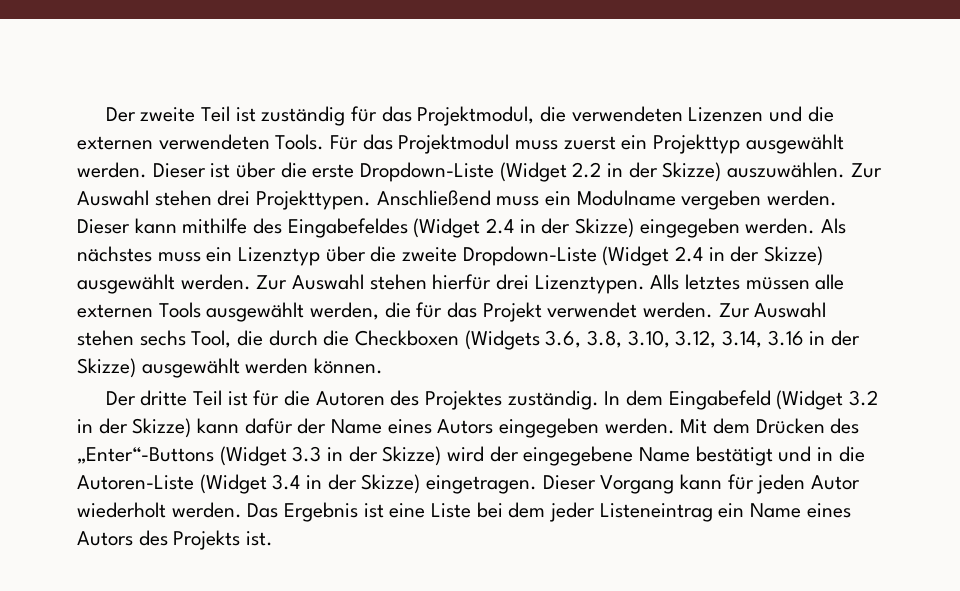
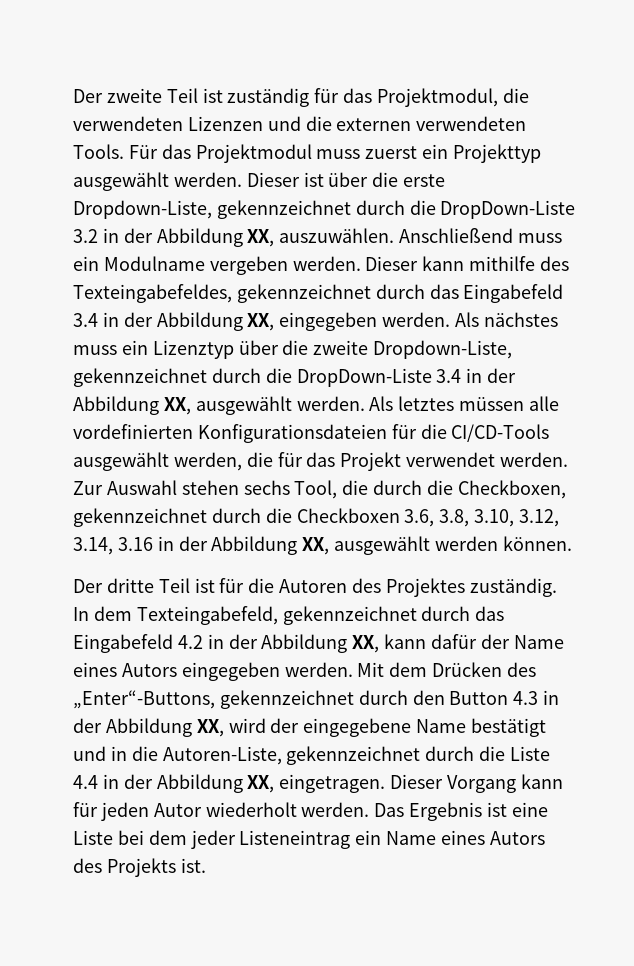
- Dieser ist über die erste Dropdown-Liste (Widget 2.2 in der Skizze) auszuwählen. Zur Auswahl stehen drei Projekttypen.
+ Dieser ist über die erste Dropdown-Liste, gekennzeichnet durch die DropDown-Liste 3.2 in der Abbildung XX, auszuwählen.
- Dieser kann mithilfe des Eingabefeldes (Widget 2.4 in der Skizze) eingegeben werden.
+ Dieser kann mithilfe des Texteingabefeldes, gekennzeichnet durch das Eingabefeld 3.4 in der Abbildung XX, eingegeben werden.
- Als nächstes muss ein Lizenztyp über die zweite Dropdown-Liste (Widget 2.4 in der Skizze) ausgewählt werden. Zur Auswahl stehen hierfür drei Lizenztypen. Alls letztes müssen alle externen Tools ausgewählt werden, die für das Projekt verwendet werden.
+ Als nächstes muss ein Lizenztyp über die zweite Dropdown-Liste, gekennzeichnet durch die DropDown-Liste 3.4 in der Abbildung XX, ausgewählt werden. Als letztes müssen alle vordefinierten Konfigurationsdateien für die CI/CD-Tools ausgewählt werden, die für das Projekt verwendet werden.
- Zur Auswahl stehen sechs Tool, die durch die Checkboxen (Widgets 3.6, 3.8, 3.10, 3.12, 3.14, 3.16 in der Skizze) ausgewählt werden können.
+ Zur Auswahl stehen sechs Tool, die durch die Checkboxen, gekennzeichnet durch die Checkboxen 3.6, 3.8, 3.10, 3.12, 3.14, 3.16 in der Abbildung XX, ausgewählt werden können.
- In dem Eingabefeld (Widget 3.2 in der Skizze) kann dafür der Name eines Autors eingegeben werden.
+ In dem Texteingabefeld, gekennzeichnet durch das Eingabefeld 4.2 in der Abbildung XX, kann dafür der Name eines Autors eingegeben werden.
- Mit dem Drücken des „Enter“-Buttons (Widget 3.3 in der Skizze) wird der eingegebene Name bestätigt und in die Autoren-Liste (Widget 3.4 in der Skizze) eingetragen.
+ Mit dem Drücken des „Enter“-Buttons, gekennzeichnet durch den Button 4.3 in der Abbildung XX, wird der eingegebene Name bestätigt und in die Autoren-Liste, gekennzeichnet durch die Liste 4.4 in der Abbildung XX, eingetragen.

